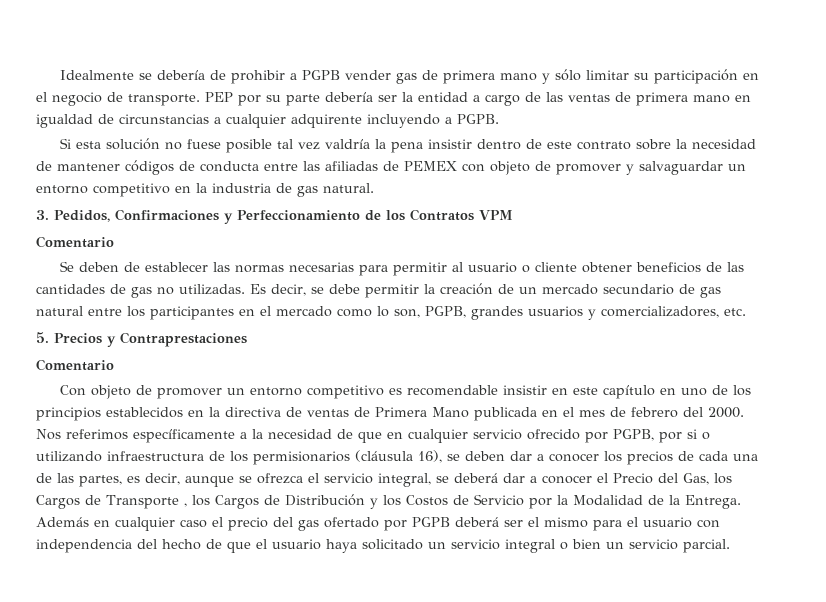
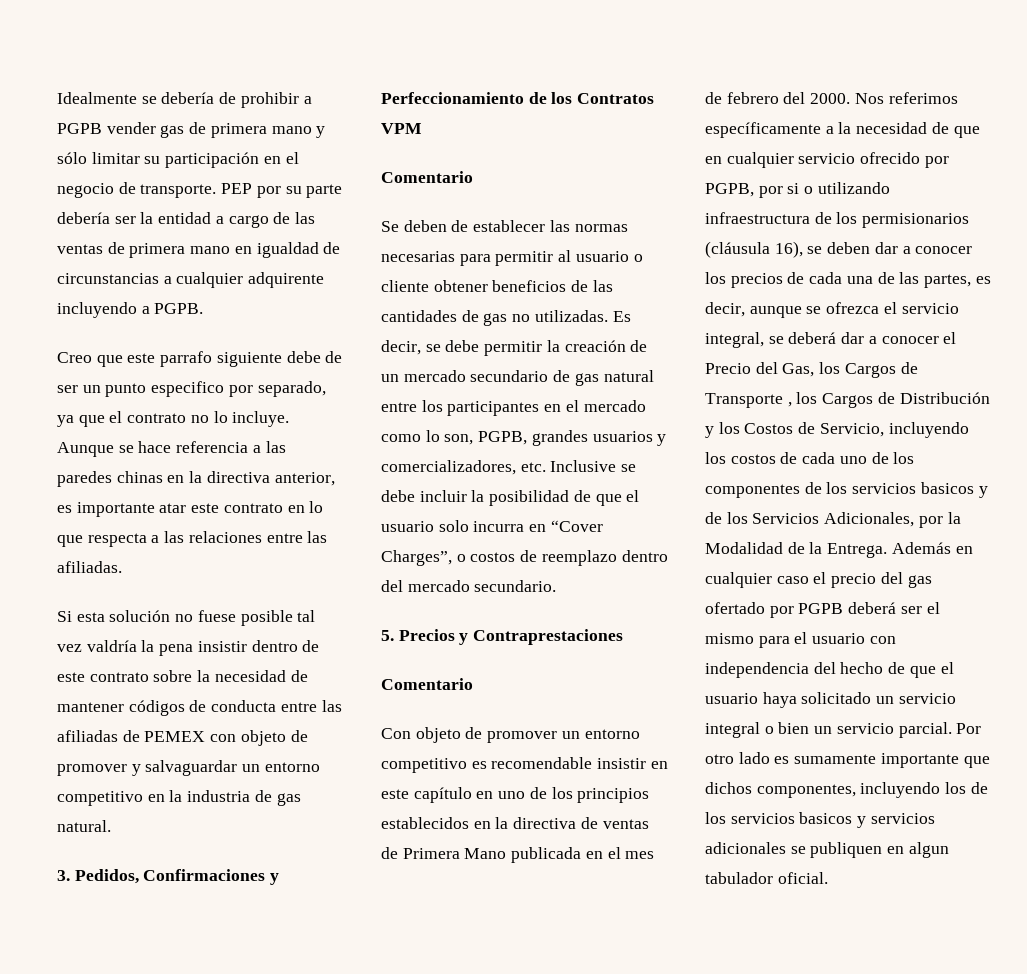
+ Creo que este parrafo siguiente debe de ser un punto especifico por separado, ya que el contrato no lo incluye. Aunque se hace referencia a las paredes chinas en la directiva anterior, es importante atar este contrato en lo que respecta a las relaciones entre las afiliadas.
- Es decir, se debe permitir la creación de un mercado secundario de gas natural entre los participantes en el mercado como lo son, PGPB, grandes usuarios y comercializadores, etc.
+ Es decir, se debe permitir la creación de un mercado secundario de gas natural entre los participantes en el mercado como lo son, PGPB, grandes usuarios y comercializadores, etc. Inclusive se debe incluir la posibilidad de que el usuario solo incurra en “Cover Charges”, o costos de reemplazo dentro del mercado secundario.
- Nos referimos específicamente a la necesidad de que en cualquier servicio ofrecido por PGPB, por si o utilizando infraestructura de los permisionarios (cláusula 16), se deben dar a conocer los precios de cada una de las partes, es decir, aunque se ofrezca el servicio integral, se deberá dar a conocer el Precio del Gas, los Cargos de Transporte , los Cargos de Distribución y los Costos de Servicio por la Modalidad de la Entrega.
+ Nos referimos específicamente a la necesidad de que en cualquier servicio ofrecido por PGPB, por si o utilizando infraestructura de los permisionarios (cláusula 16), se deben dar a conocer los precios de cada una de las partes, es decir, aunque se ofrezca el servicio integral, se deberá dar a conocer el Precio del Gas, los Cargos de Transporte , los Cargos de Distribución y los Costos de Servicio, incluyendo los costos de cada uno de los componentes de los servicios basicos y de los Servicios Adicionales, por la Modalidad de la Entrega.
+ Por otro lado es sumamente importante que dichos componentes, incluyendo los de los servicios basicos y servicios adicionales se publiquen en algun tabulador oficial.

